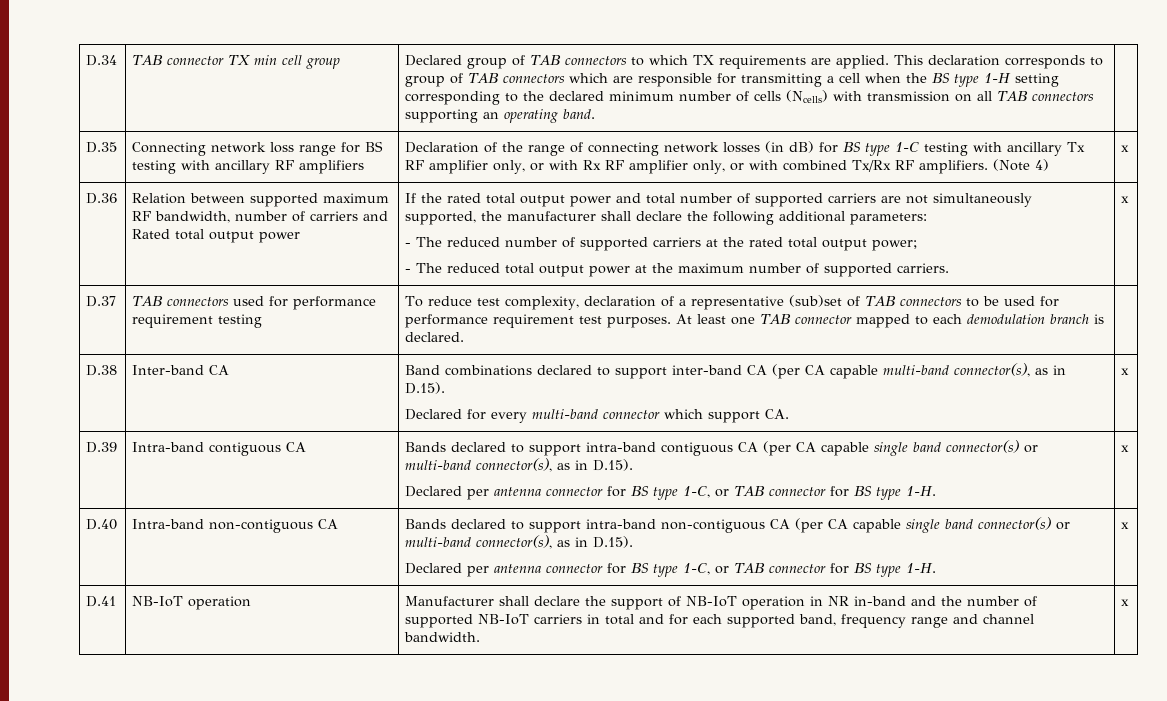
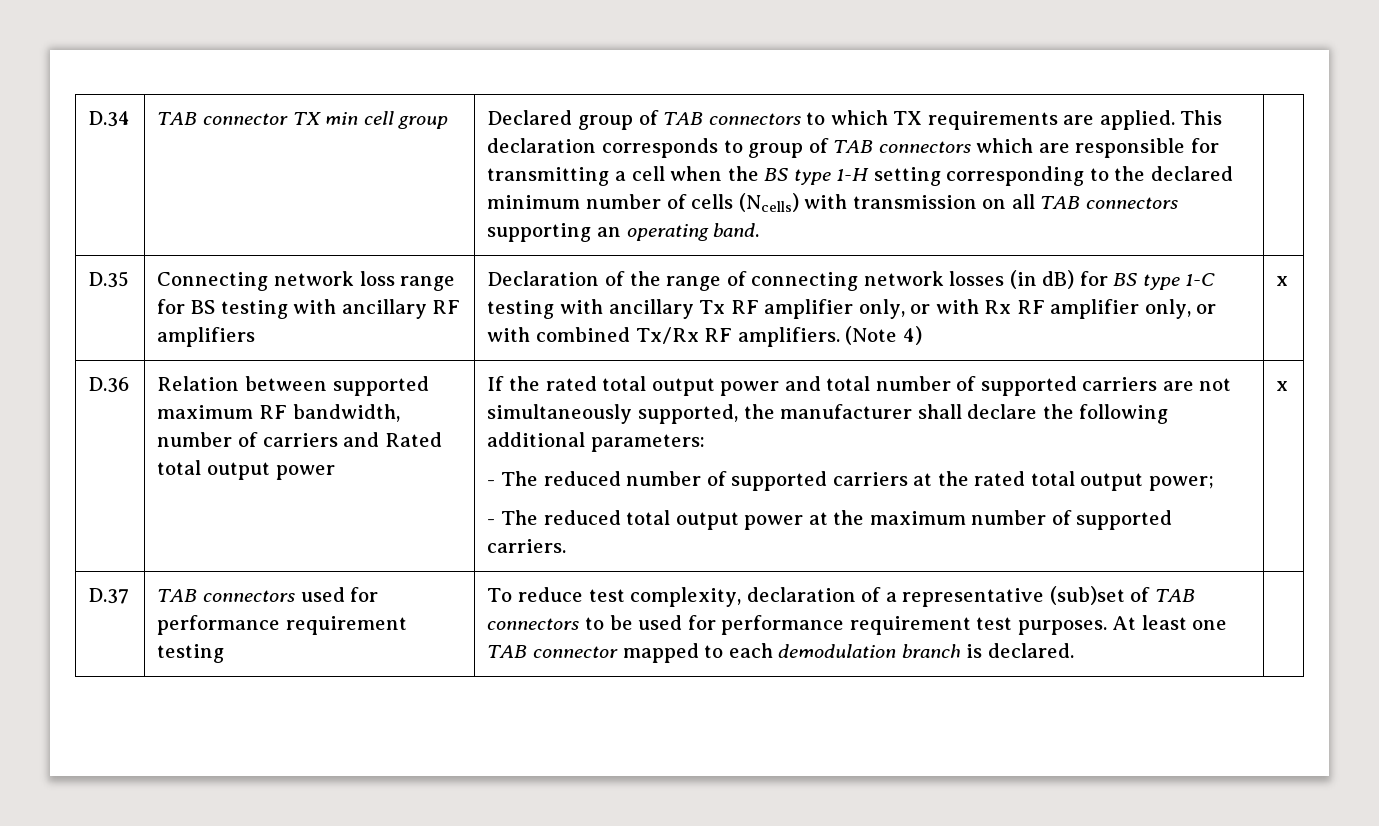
- D.38 | Inter-band CA | Band combinations declared to support inter-band CA (per CA capable multi-band connector(s), as in D.15).
- Declared for every multi-band connector which support CA. | x
- D.39 | Intra-band contiguous CA | Bands declared to support intra-band contiguous CA (per CA capable single band connector(s) or multi-band connector(s), as in D.15).
- Declared per antenna connector for BS type 1-C, or TAB connector for BS type 1-H. | x
- D.40 | Intra-band non-contiguous CA | Bands declared to support intra-band non-contiguous CA (per CA capable single band connector(s) or multi-band connector(s), as in D.15).
- Declared per antenna connector for BS type 1-C, or TAB connector for BS type 1-H. | x
- D.41 | NB-IoT operation | Manufacturer shall declare the support of NB-IoT operation in NR in-band and the number of supported NB-IoT carriers in total and for each supported band, frequency range and channel bandwidth. | x

